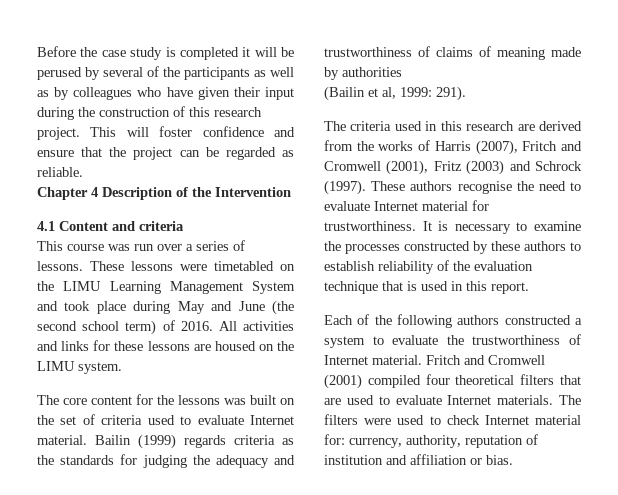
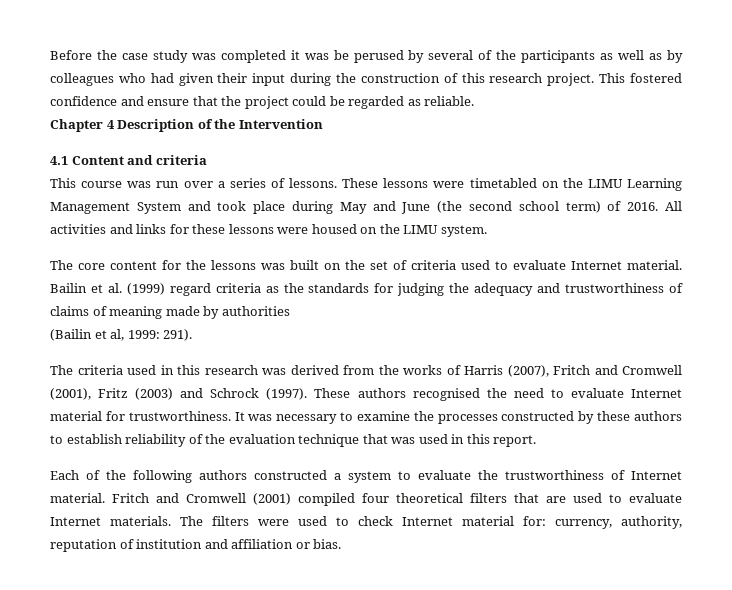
- Before the case study is completed it will be perused by several of the participants as well as by colleagues who have given their input during the construction of this research project.
+ Before the case study was completed it was be perused by several of the participants as well as by colleagues who had given their input during the construction of this research project.
- This will foster confidence and ensure that the project can be regarded as reliable.
+ This fostered confidence and ensure that the project could be regarded as reliable.
- All activities and links for these lessons are housed on the LIMU system.
+ All activities and links for these lessons were housed on the LIMU system.
- Bailin (1999) regards criteria as the standards for judging the adequacy and trustworthiness of claims of meaning made by authorities
+ Bailin et al. (1999) regard criteria as the standards for judging the adequacy and trustworthiness of claims of meaning made by authorities
- The criteria used in this research are derived from the works of Harris (2007), Fritch and Cromwell (2001), Fritz (2003) and Schrock (1997).
+ The criteria used in this research was derived from the works of Harris (2007), Fritch and Cromwell (2001), Fritz (2003) and Schrock (1997).
- These authors recognise the need to evaluate Internet material for trustworthiness.
+ These authors recognised the need to evaluate Internet material for trustworthiness.
- It is necessary to examine the processes constructed by these authors to establish reliability of the evaluation technique that is used in this report.
+ It was necessary to examine the processes constructed by these authors to establish reliability of the evaluation technique that was used in this report.

